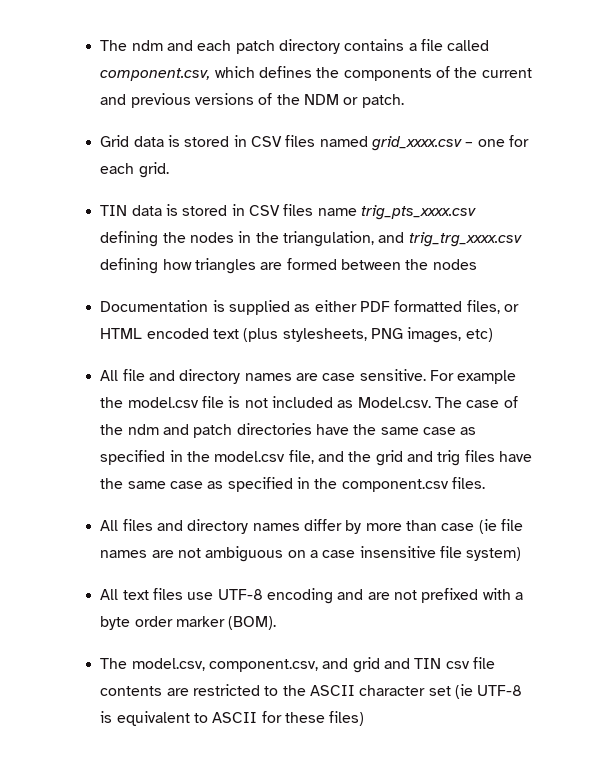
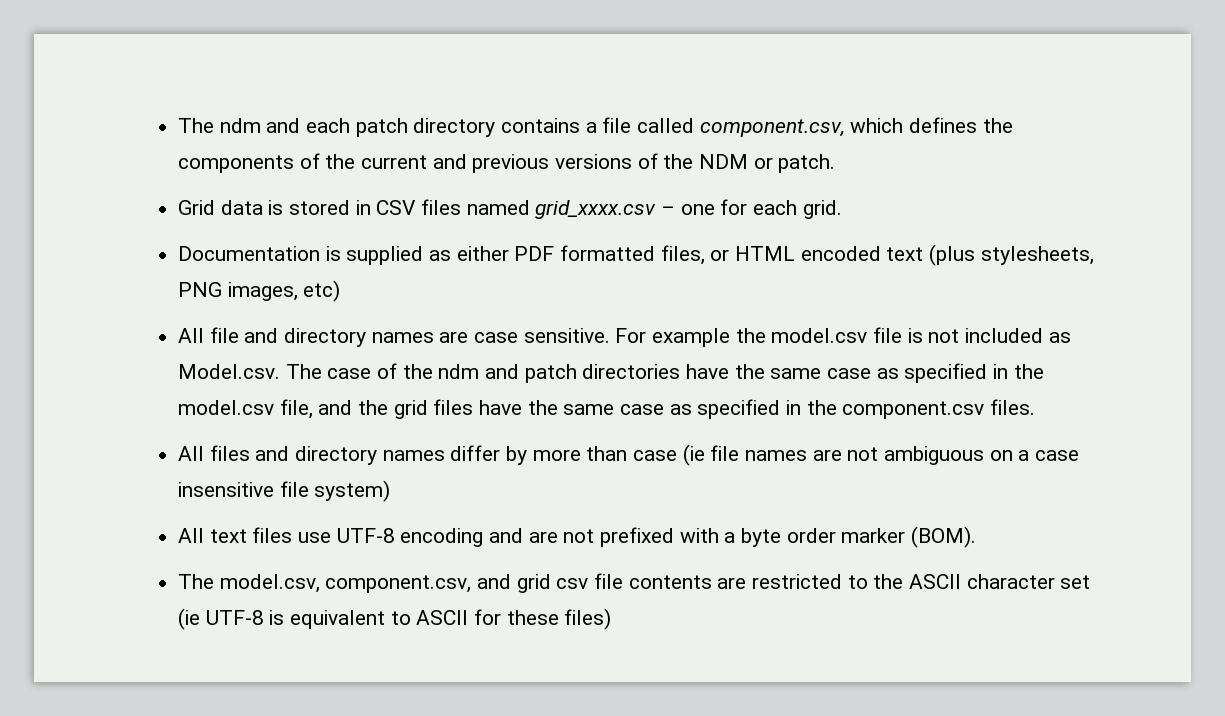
- TIN data is stored in CSV files name trig_pts_xxxx.csv defining the nodes in the triangulation, and trig_trg_xxxx.csv defining how triangles are formed between the nodes
- For example the model.csv file is not included as Model.csv. The case of the ndm and patch directories have the same case as specified in the model.csv file, and the grid and trig files have the same case as specified in the component.csv files.
+ For example the model.csv file is not included as Model.csv. The case of the ndm and patch directories have the same case as specified in the model.csv file, and the grid files have the same case as specified in the component.csv files.
- The model.csv, component.csv, and grid and TIN csv file contents are restricted to the ASCII character set (ie UTF-8 is equivalent to ASCII for these files)
+ The model.csv, component.csv, and grid csv file contents are restricted to the ASCII character set (ie UTF-8 is equivalent to ASCII for these files)

